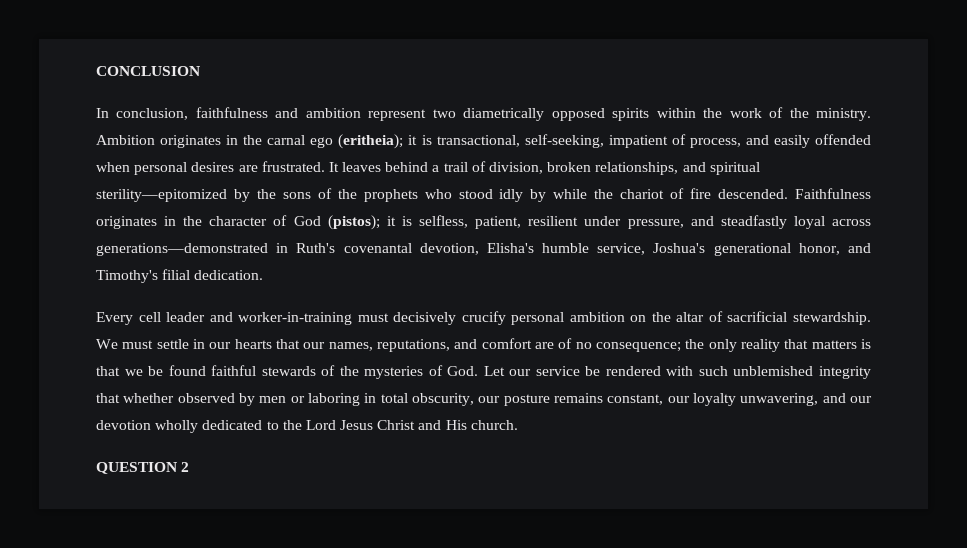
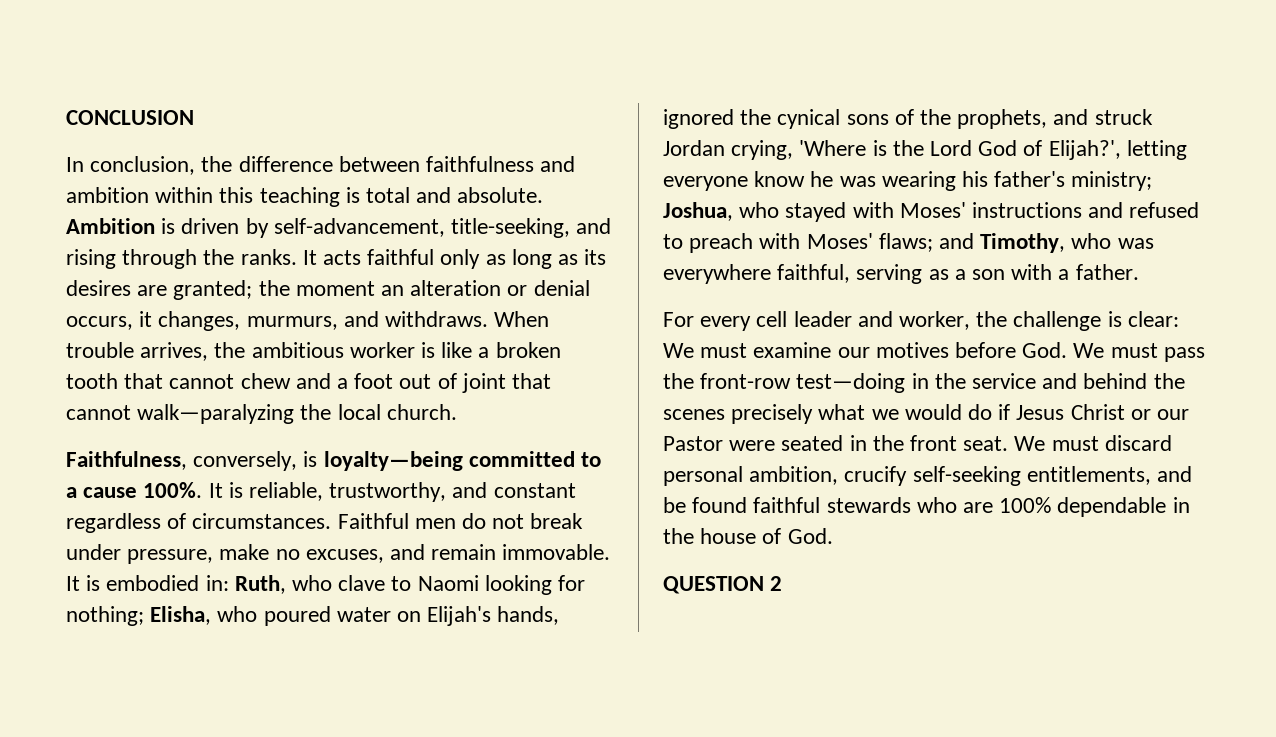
- In conclusion, faithfulness and ambition represent two diametrically opposed spirits within the work of the ministry. Ambition originates in the carnal ego (eritheia); it is transactional, self-seeking, impatient of process, and easily offended when personal desires are frustrated. It leaves behind a trail of division, broken relationships, and spiritual sterility—epitomized by the sons of the prophets who stood idly by while the chariot of fire descended. Faithfulness originates in the character of God (pistos); it is selfless, patient, resilient under pressure, and steadfastly loyal across generations—demonstrated in Ruth's covenantal devotion, Elisha's humble service, Joshua's generational honor, and Timothy's filial dedication.
- Every cell leader and worker-in-training must decisively crucify personal ambition on the altar of sacrificial stewardship. We must settle in our hearts that our names, reputations, and comfort are of no consequence; the only reality that matters is that we be found faithful stewards of the mysteries of God. Let our service be rendered with such unblemished integrity that whether observed by men or laboring in total obscurity, our posture remains constant, our loyalty unwavering, and our devotion wholly dedicated to the Lord Jesus Christ and His church.
+ In conclusion, the difference between faithfulness and ambition within this teaching is total and absolute. Ambition is driven by self-advancement, title-seeking, and rising through the ranks. It acts faithful only as long as its desires are granted; the moment an alteration or denial occurs, it changes, murmurs, and withdraws. When trouble arrives, the ambitious worker is like a broken tooth that cannot chew and a foot out of joint that cannot walk—paralyzing the local church.
+ Faithfulness, conversely, is loyalty—being committed to a cause 100%. It is reliable, trustworthy, and constant regardless of circumstances. Faithful men do not break under pressure, make no excuses, and remain immovable. It is embodied in: Ruth, who clave to Naomi looking for nothing; Elisha, who poured water on Elijah's hands, ignored the cynical sons of the prophets, and struck Jordan crying, 'Where is the Lord God of Elijah?', letting everyone know he was wearing his father's ministry; Joshua, who stayed with Moses' instructions and refused to preach with Moses' flaws; and Timothy, who was everywhere faithful, serving as a son with a father.
+ For every cell leader and worker, the challenge is clear: We must examine our motives before God. We must pass the front-row test—doing in the service and behind the scenes precisely what we would do if Jesus Christ or our Pastor were seated in the front seat. We must discard personal ambition, crucify self-seeking entitlements, and be found faithful stewards who are 100% dependable in the house of God.

